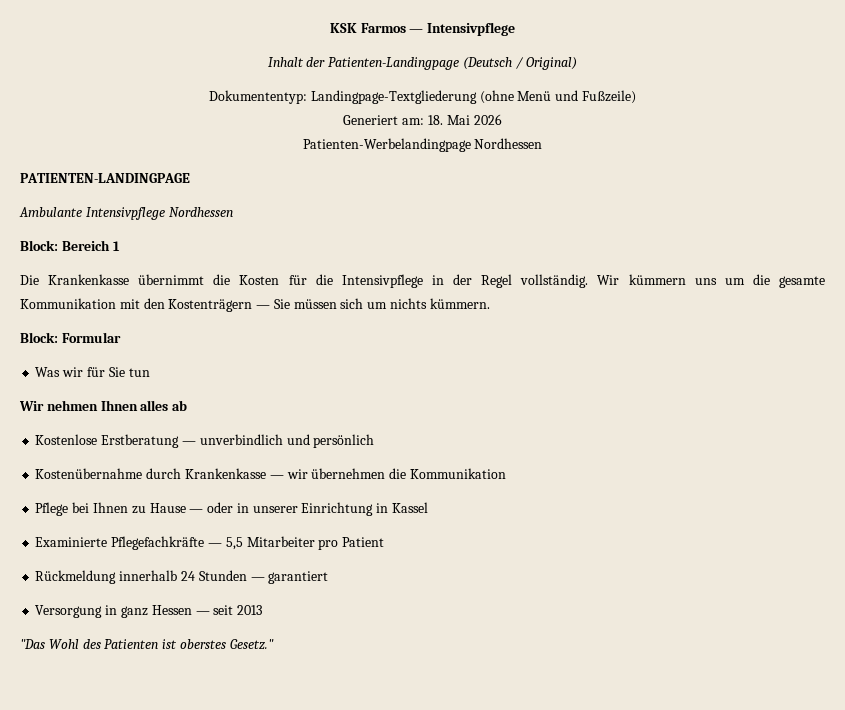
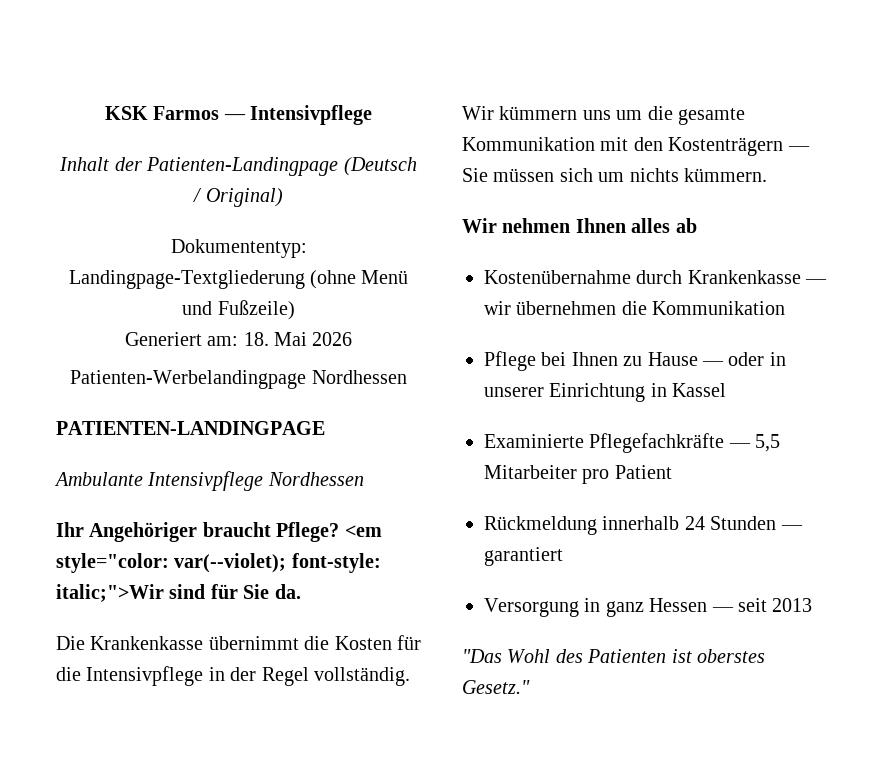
- Block: Bereich 1
+ Ihr Angehöriger braucht Pflege? <em style="color: var(--violet); font-style: italic;">Wir sind für Sie da.
- Block: Formular
- Was wir für Sie tun
- Kostenlose Erstberatung — unverbindlich und persönlich

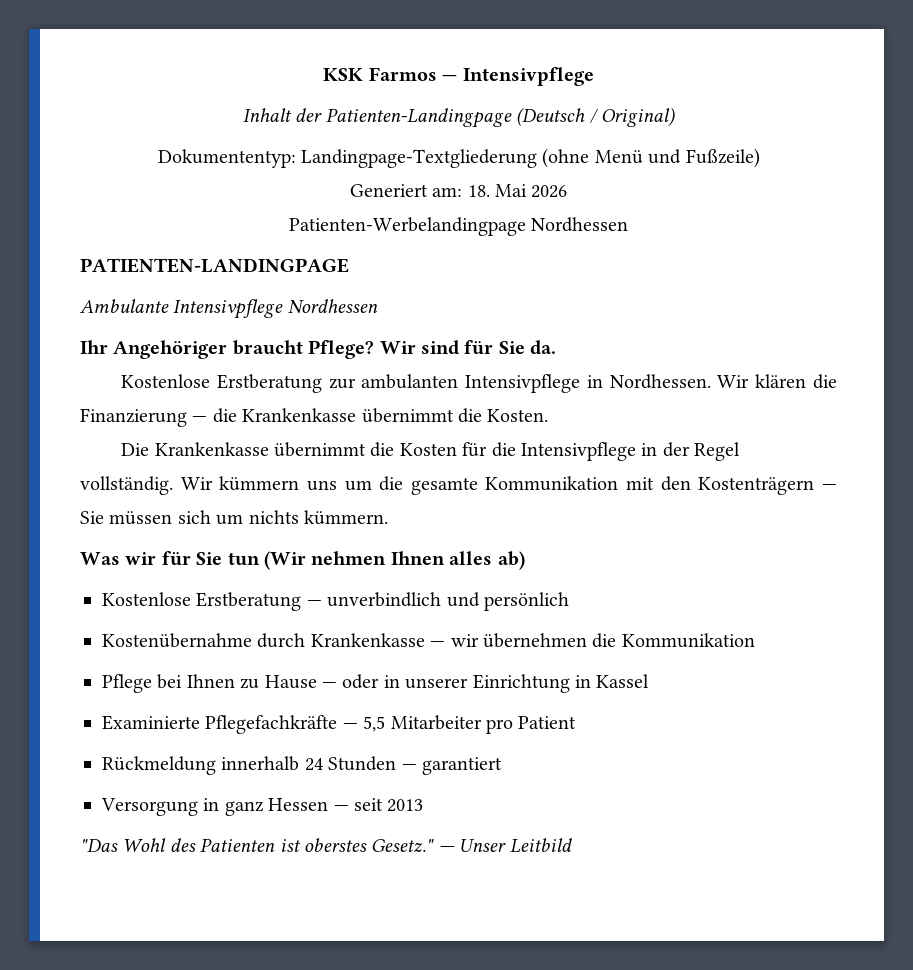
- <em style="color: var(--violet); font-style: italic;">Wir sind für Sie da.
+ Wir sind für Sie da.
+ Kostenlose Erstberatung zur ambulanten Intensivpflege in Nordhessen. Wir klären die Finanzierung — die Krankenkasse übernimmt die Kosten.
- Wir nehmen Ihnen alles ab
+ Was wir für Sie tun (Wir nehmen Ihnen alles ab)
+ Kostenlose Erstberatung — unverbindlich und persönlich
+ — Unser Leitbild

